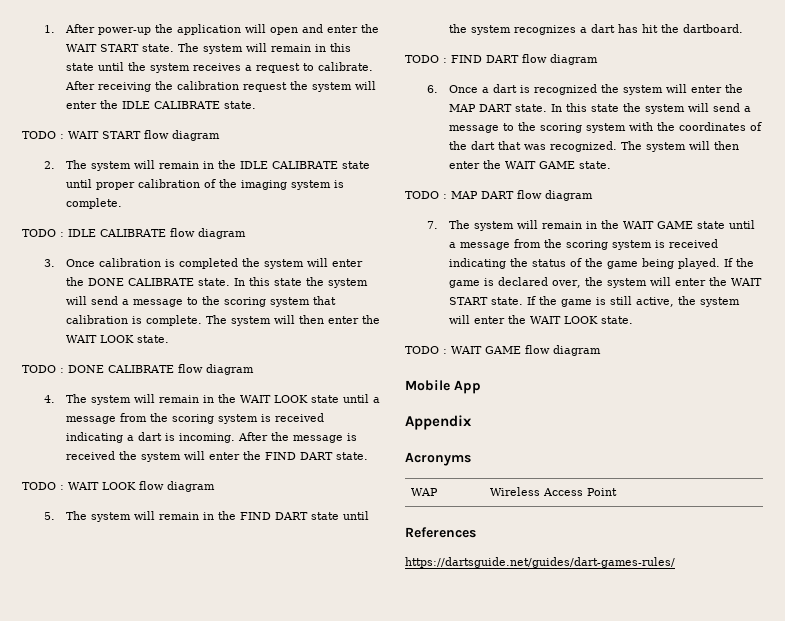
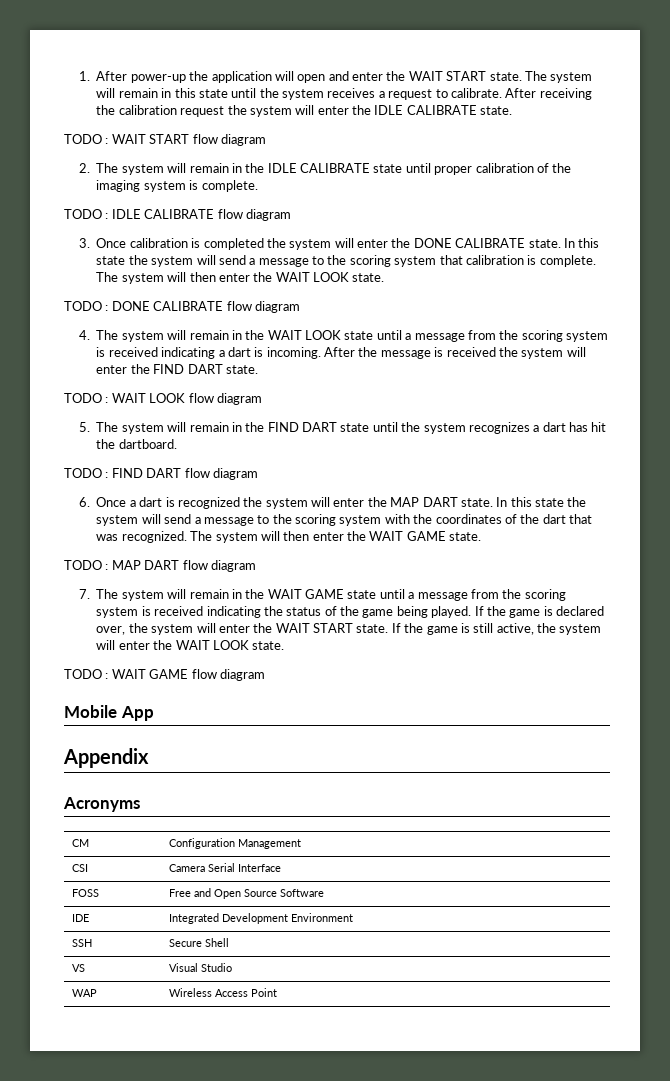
+ CM | Configuration Management
+ CSI | Camera Serial Interface
+ FOSS | Free and Open Source Software
+ IDE | Integrated Development Environment
+ SSH | Secure Shell
+ VS | Visual Studio
- References
- https://dartsguide.net/guides/dart-games-rules/

